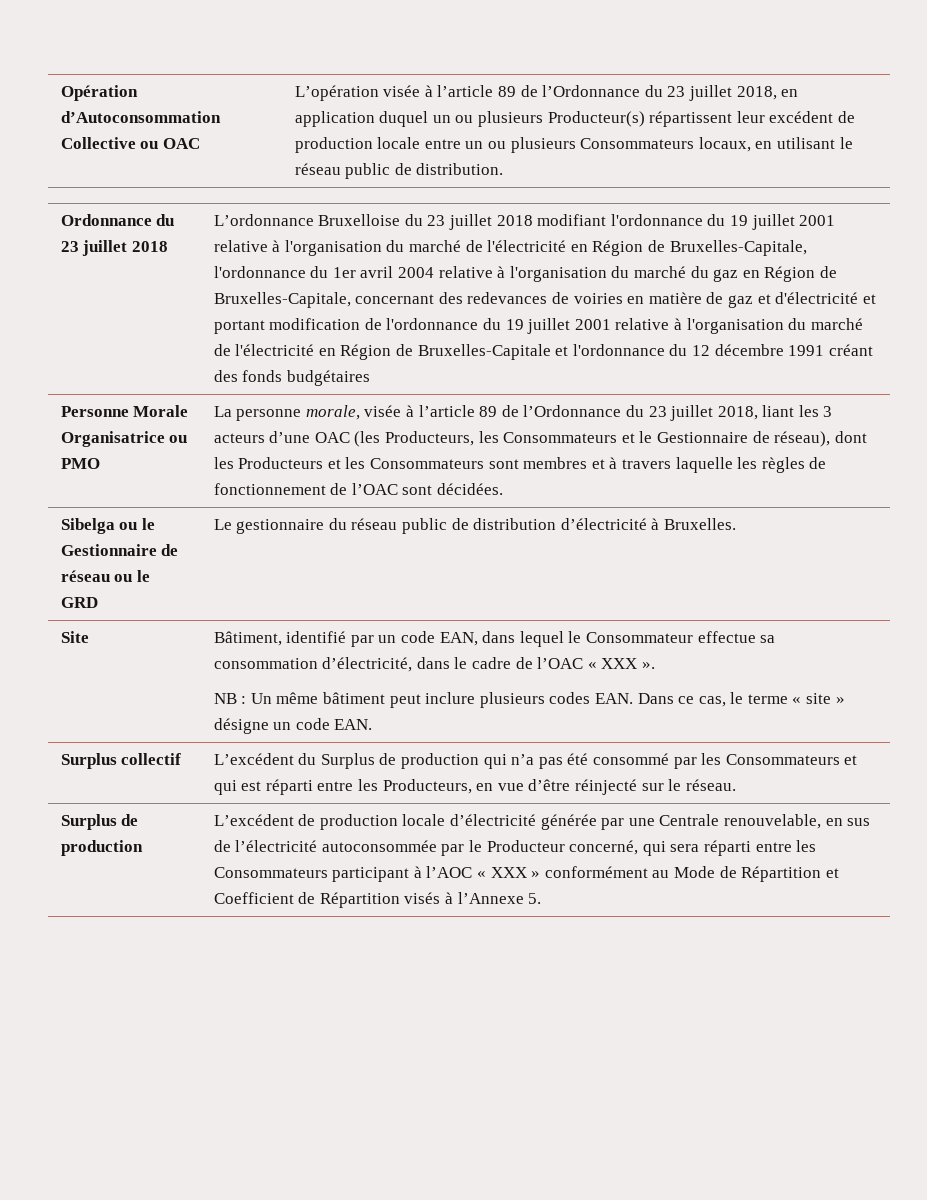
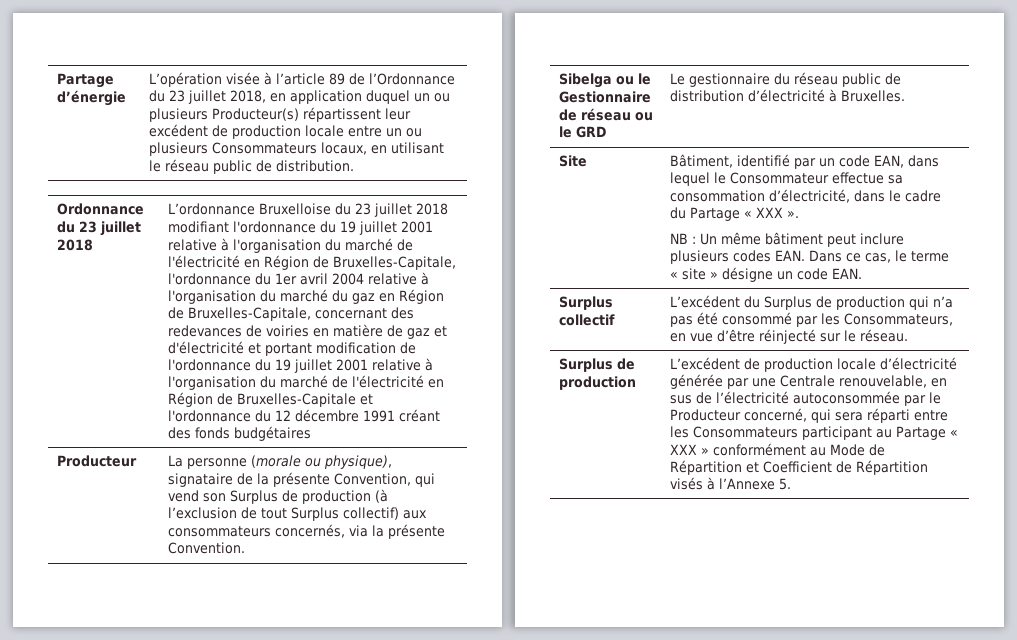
- Opération d’Autoconsommation Collective ou OAC
+ Partage d’énergie
- Personne Morale Organisatrice ou PMO | La personne morale, visée à l’article 89 de l’Ordonnance du 23 juillet 2018, liant les 3 acteurs d’une OAC (les Producteurs, les Consommateurs et le Gestionnaire de réseau), dont les Producteurs et les Consommateurs sont membres et à travers laquelle les règles de fonctionnement de l’OAC sont décidées.
+ Producteur | La personne (morale ou physique), signataire de la présente Convention, qui vend son Surplus de production (à l’exclusion de tout Surplus collectif) aux consommateurs concernés, via la présente Convention.
- Bâtiment, identifié par un code EAN, dans lequel le Consommateur effectue sa consommation d’électricité, dans le cadre de l’OAC « XXX ».
+ Bâtiment, identifié par un code EAN, dans lequel le Consommateur effectue sa consommation d’électricité, dans le cadre du Partage « XXX ».
- Surplus collectif | L’excédent du Surplus de production qui n’a pas été consommé par les Consommateurs et qui est réparti entre les Producteurs, en vue d’être réinjecté sur le réseau.
+ Surplus collectif | L’excédent du Surplus de production qui n’a pas été consommé par les Consommateurs, en vue d’être réinjecté sur le réseau.
- L’excédent de production locale d’électricité générée par une Centrale renouvelable, en sus de l’électricité autoconsommée par le Producteur concerné, qui sera réparti entre les Consommateurs participant à l’AOC « XXX » conformément au Mode de Répartition et Coefficient de Répartition visés à l’Annexe 5.
+ L’excédent de production locale d’électricité générée par une Centrale renouvelable, en sus de l’électricité autoconsommée par le Producteur concerné, qui sera réparti entre les Consommateurs participant au Partage « XXX » conformément au Mode de Répartition et Coefficient de Répartition visés à l’Annexe 5.

